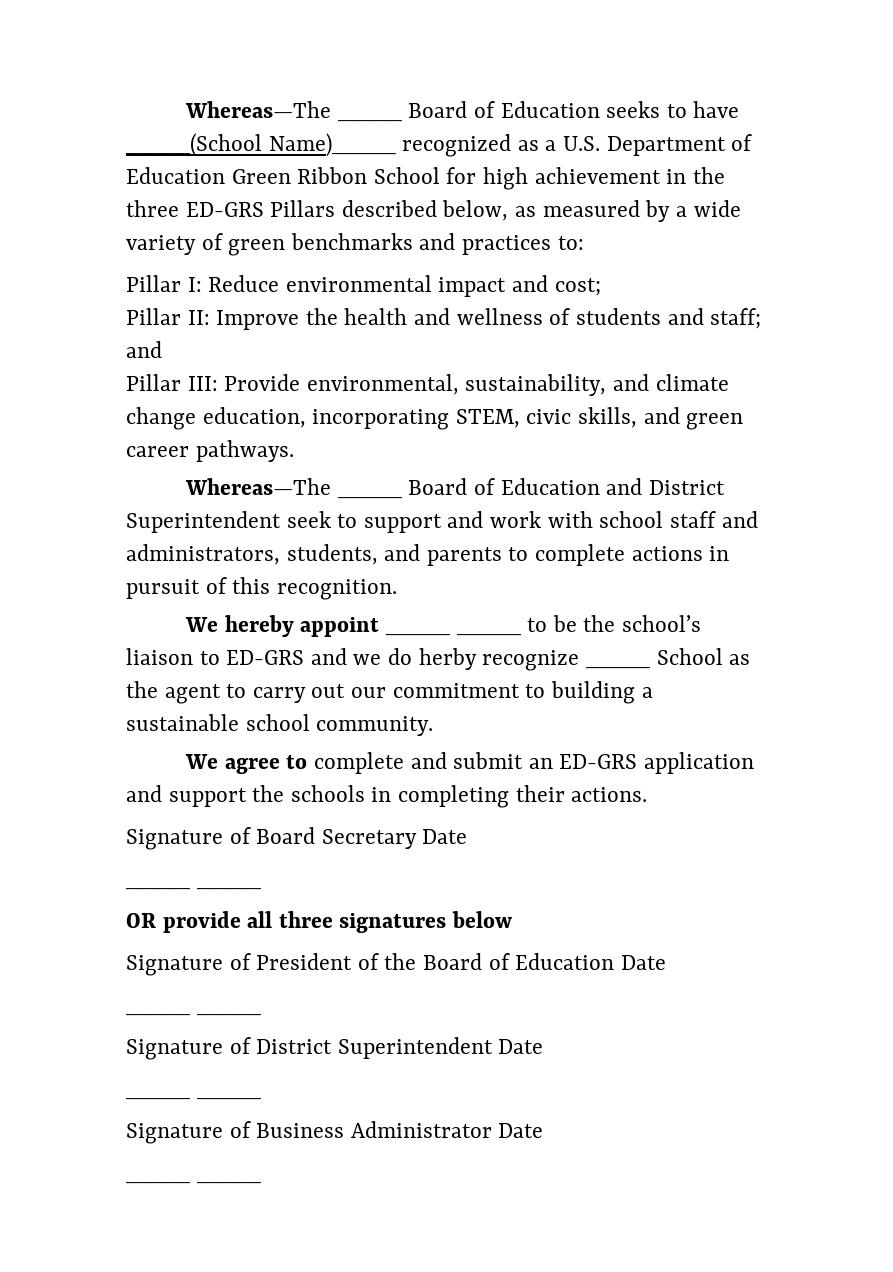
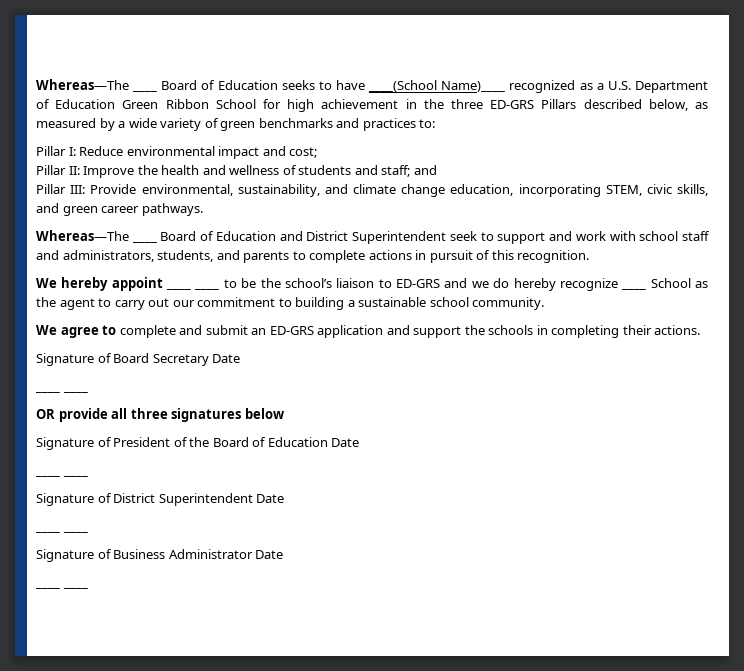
- We hereby appoint ____ ____ to be the school’s liaison to ED-GRS and we do herby recognize ____ School as the agent to carry out our commitment to building a sustainable school community.
+ We hereby appoint ____ ____ to be the school’s liaison to ED-GRS and we do hereby recognize ____ School as the agent to carry out our commitment to building a sustainable school community.

